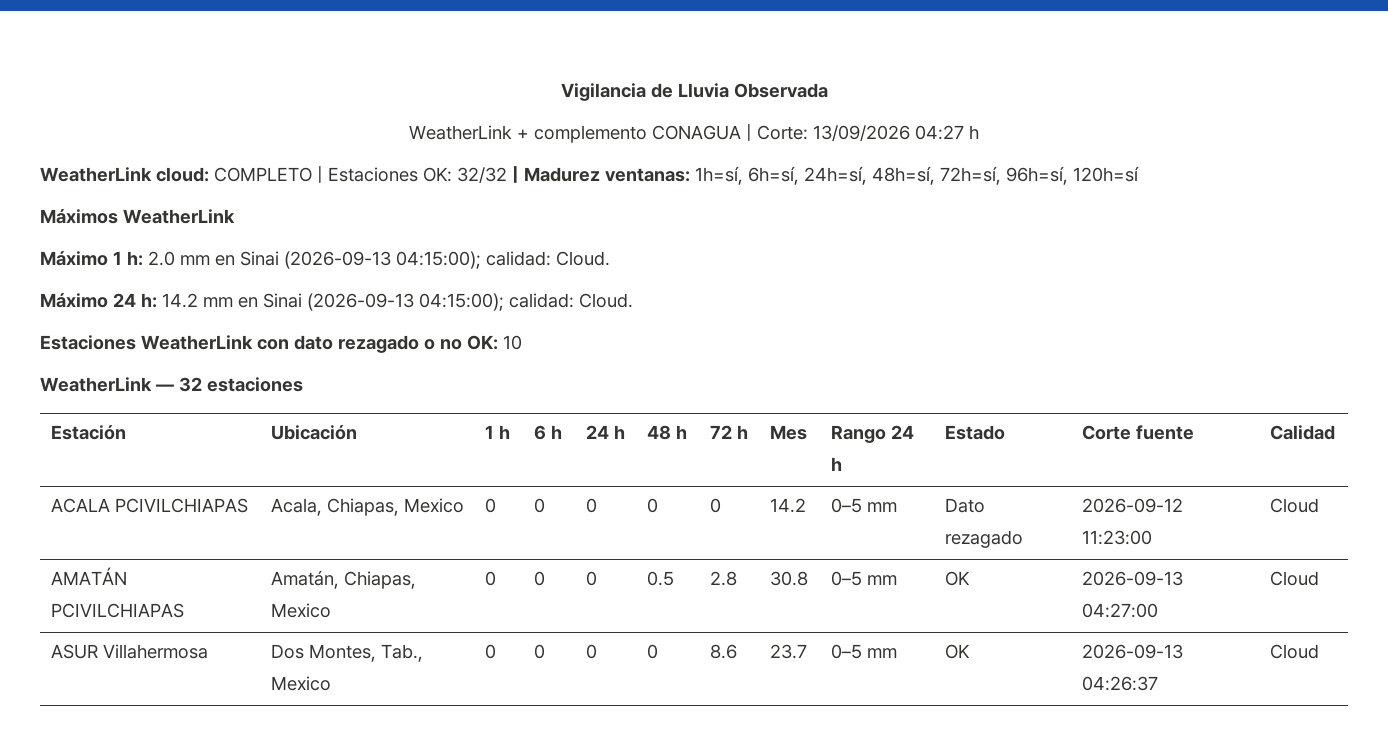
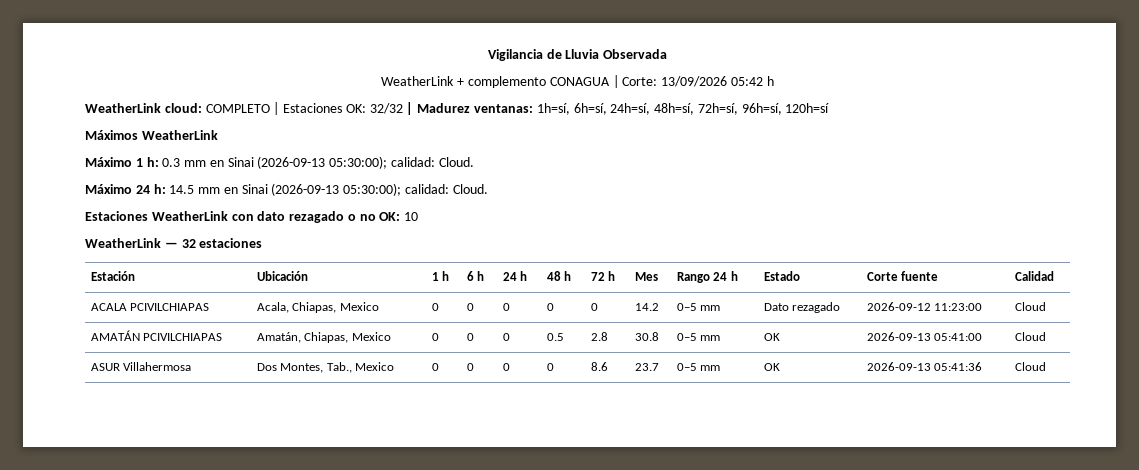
- WeatherLink + complemento CONAGUA | Corte: 13/09/2026 04:27 h
+ WeatherLink + complemento CONAGUA | Corte: 13/09/2026 05:42 h
- Máximo 1 h: 2.0 mm en Sinai (2026-09-13 04:15:00); calidad: Cloud.
+ Máximo 1 h: 0.3 mm en Sinai (2026-09-13 05:30:00); calidad: Cloud.
- Máximo 24 h: 14.2 mm en Sinai (2026-09-13 04:15:00); calidad: Cloud.
+ Máximo 24 h: 14.5 mm en Sinai (2026-09-13 05:30:00); calidad: Cloud.
- AMATÁN PCIVILCHIAPAS | Amatán, Chiapas, Mexico | 0 | 0 | 0 | 0.5 | 2.8 | 30.8 | 0–5 mm | OK | 2026-09-13 04:27:00 | Cloud
+ AMATÁN PCIVILCHIAPAS | Amatán, Chiapas, Mexico | 0 | 0 | 0 | 0.5 | 2.8 | 30.8 | 0–5 mm | OK | 2026-09-13 05:41:00 | Cloud
- ASUR Villahermosa | Dos Montes, Tab., Mexico | 0 | 0 | 0 | 0 | 8.6 | 23.7 | 0–5 mm | OK | 2026-09-13 04:26:37 | Cloud
+ ASUR Villahermosa | Dos Montes, Tab., Mexico | 0 | 0 | 0 | 0 | 8.6 | 23.7 | 0–5 mm | OK | 2026-09-13 05:41:36 | Cloud

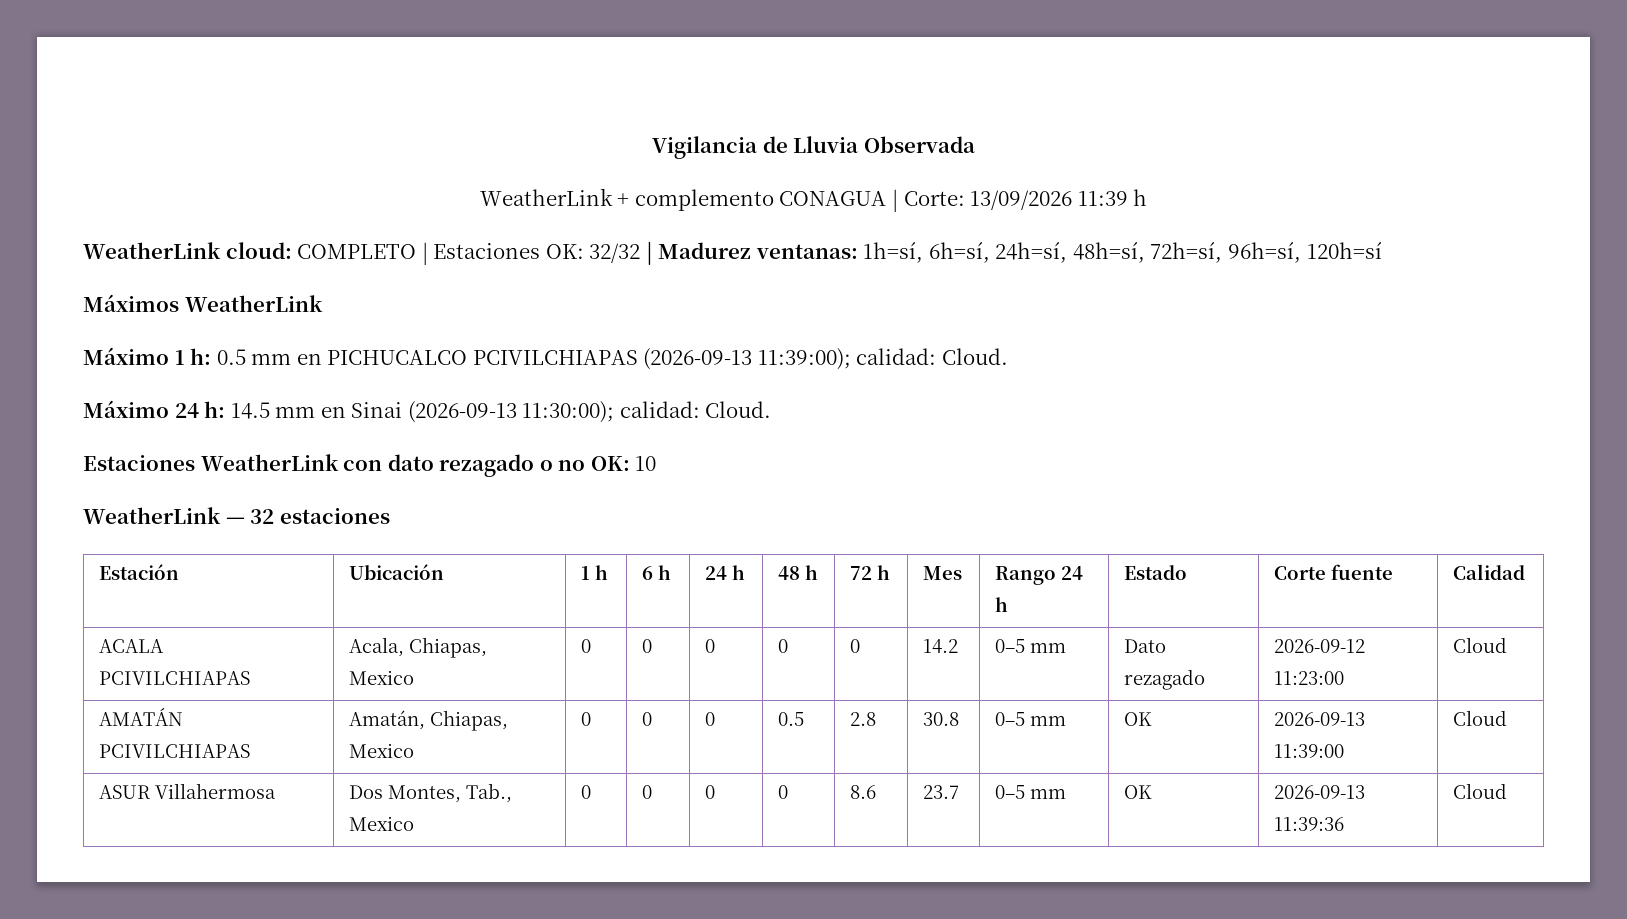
- WeatherLink + complemento CONAGUA | Corte: 13/09/2026 05:42 h
+ WeatherLink + complemento CONAGUA | Corte: 13/09/2026 11:39 h
- Máximo 1 h: 0.3 mm en Sinai (2026-09-13 05:30:00); calidad: Cloud.
+ Máximo 1 h: 0.5 mm en PICHUCALCO PCIVILCHIAPAS (2026-09-13 11:39:00); calidad: Cloud.
- Máximo 24 h: 14.5 mm en Sinai (2026-09-13 05:30:00); calidad: Cloud.
+ Máximo 24 h: 14.5 mm en Sinai (2026-09-13 11:30:00); calidad: Cloud.
- AMATÁN PCIVILCHIAPAS | Amatán, Chiapas, Mexico | 0 | 0 | 0 | 0.5 | 2.8 | 30.8 | 0–5 mm | OK | 2026-09-13 05:41:00 | Cloud
+ AMATÁN PCIVILCHIAPAS | Amatán, Chiapas, Mexico | 0 | 0 | 0 | 0.5 | 2.8 | 30.8 | 0–5 mm | OK | 2026-09-13 11:39:00 | Cloud
- ASUR Villahermosa | Dos Montes, Tab., Mexico | 0 | 0 | 0 | 0 | 8.6 | 23.7 | 0–5 mm | OK | 2026-09-13 05:41:36 | Cloud
+ ASUR Villahermosa | Dos Montes, Tab., Mexico | 0 | 0 | 0 | 0 | 8.6 | 23.7 | 0–5 mm | OK | 2026-09-13 11:39:36 | Cloud

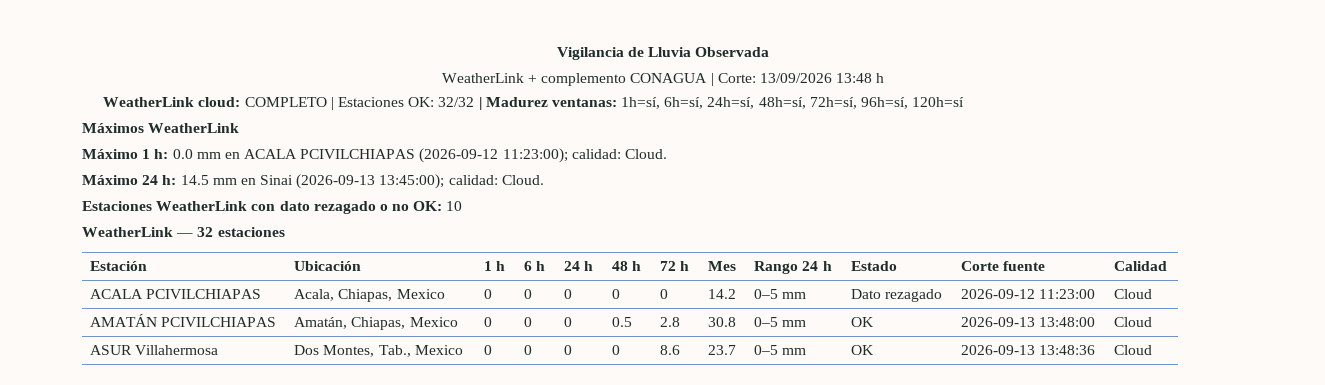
- WeatherLink + complemento CONAGUA | Corte: 13/09/2026 11:39 h
+ WeatherLink + complemento CONAGUA | Corte: 13/09/2026 13:48 h
- Máximo 1 h: 0.5 mm en PICHUCALCO PCIVILCHIAPAS (2026-09-13 11:39:00); calidad: Cloud.
+ Máximo 1 h: 0.0 mm en ACALA PCIVILCHIAPAS (2026-09-12 11:23:00); calidad: Cloud.
- Máximo 24 h: 14.5 mm en Sinai (2026-09-13 11:30:00); calidad: Cloud.
+ Máximo 24 h: 14.5 mm en Sinai (2026-09-13 13:45:00); calidad: Cloud.
- AMATÁN PCIVILCHIAPAS | Amatán, Chiapas, Mexico | 0 | 0 | 0 | 0.5 | 2.8 | 30.8 | 0–5 mm | OK | 2026-09-13 11:39:00 | Cloud
+ AMATÁN PCIVILCHIAPAS | Amatán, Chiapas, Mexico | 0 | 0 | 0 | 0.5 | 2.8 | 30.8 | 0–5 mm | OK | 2026-09-13 13:48:00 | Cloud
- ASUR Villahermosa | Dos Montes, Tab., Mexico | 0 | 0 | 0 | 0 | 8.6 | 23.7 | 0–5 mm | OK | 2026-09-13 11:39:36 | Cloud
+ ASUR Villahermosa | Dos Montes, Tab., Mexico | 0 | 0 | 0 | 0 | 8.6 | 23.7 | 0–5 mm | OK | 2026-09-13 13:48:36 | Cloud

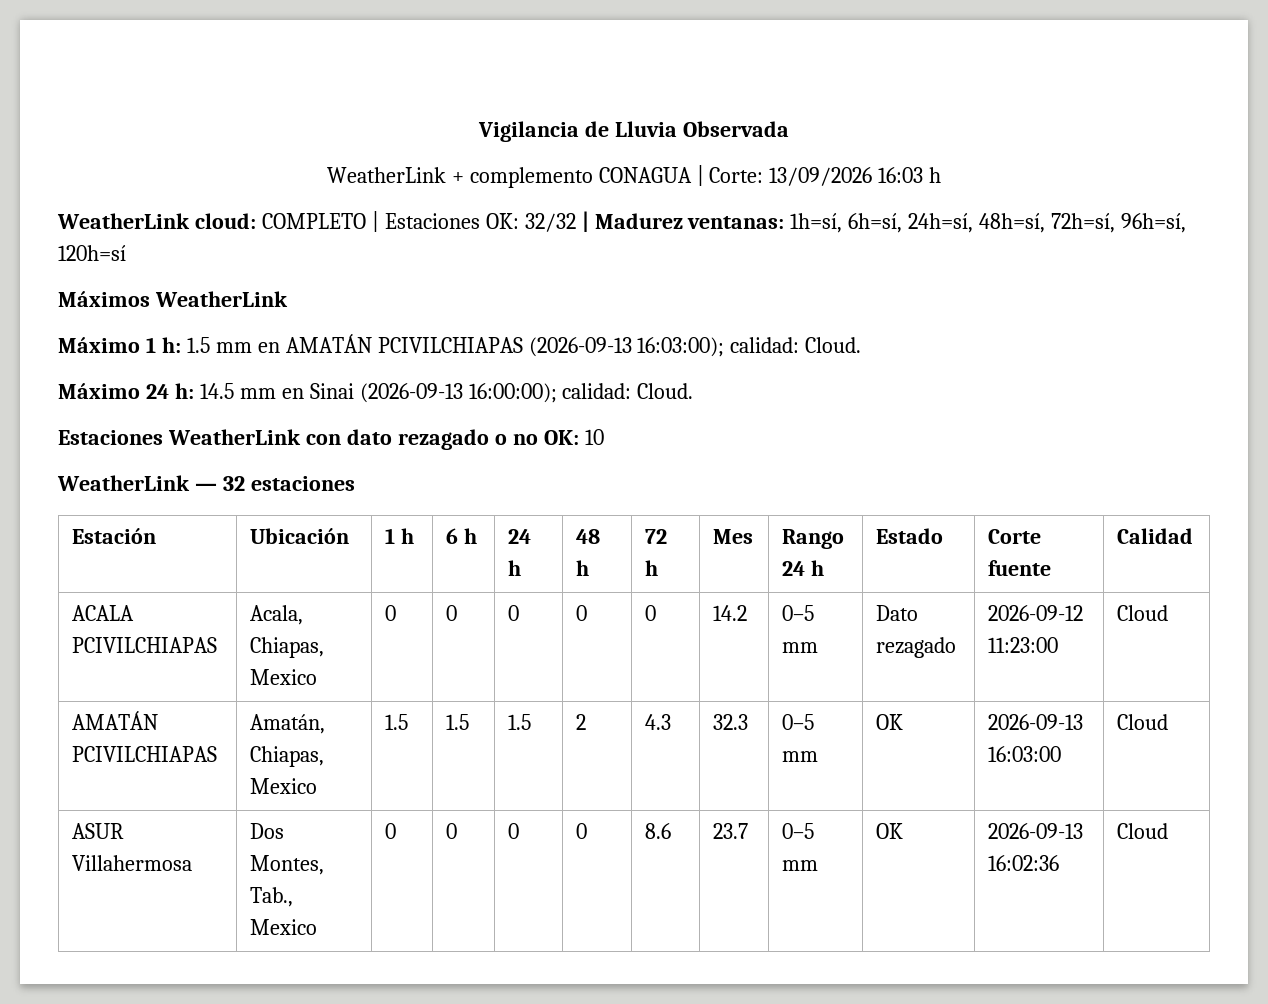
- WeatherLink + complemento CONAGUA | Corte: 13/09/2026 13:48 h
+ WeatherLink + complemento CONAGUA | Corte: 13/09/2026 16:03 h
- Máximo 1 h: 0.0 mm en ACALA PCIVILCHIAPAS (2026-09-12 11:23:00); calidad: Cloud.
+ Máximo 1 h: 1.5 mm en AMATÁN PCIVILCHIAPAS (2026-09-13 16:03:00); calidad: Cloud.
- Máximo 24 h: 14.5 mm en Sinai (2026-09-13 13:45:00); calidad: Cloud.
+ Máximo 24 h: 14.5 mm en Sinai (2026-09-13 16:00:00); calidad: Cloud.
- AMATÁN PCIVILCHIAPAS | Amatán, Chiapas, Mexico | 0 | 0 | 0 | 0.5 | 2.8 | 30.8 | 0–5 mm | OK | 2026-09-13 13:48:00 | Cloud
+ AMATÁN PCIVILCHIAPAS | Amatán, Chiapas, Mexico | 1.5 | 1.5 | 1.5 | 2 | 4.3 | 32.3 | 0–5 mm | OK | 2026-09-13 16:03:00 | Cloud
- ASUR Villahermosa | Dos Montes, Tab., Mexico | 0 | 0 | 0 | 0 | 8.6 | 23.7 | 0–5 mm | OK | 2026-09-13 13:48:36 | Cloud
+ ASUR Villahermosa | Dos Montes, Tab., Mexico | 0 | 0 | 0 | 0 | 8.6 | 23.7 | 0–5 mm | OK | 2026-09-13 16:02:36 | Cloud

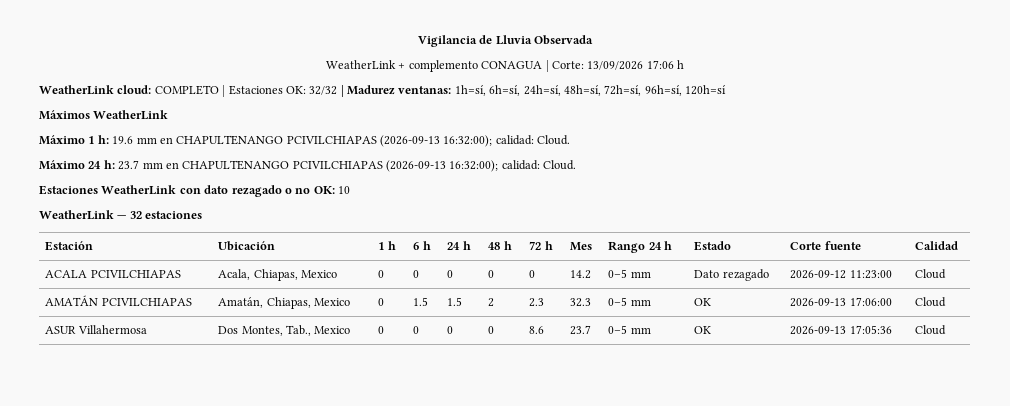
- WeatherLink + complemento CONAGUA | Corte: 13/09/2026 16:03 h
+ WeatherLink + complemento CONAGUA | Corte: 13/09/2026 17:06 h
- Máximo 1 h: 1.5 mm en AMATÁN PCIVILCHIAPAS (2026-09-13 16:03:00); calidad: Cloud.
+ Máximo 1 h: 19.6 mm en CHAPULTENANGO PCIVILCHIAPAS (2026-09-13 16:32:00); calidad: Cloud.
- Máximo 24 h: 14.5 mm en Sinai (2026-09-13 16:00:00); calidad: Cloud.
+ Máximo 24 h: 23.7 mm en CHAPULTENANGO PCIVILCHIAPAS (2026-09-13 16:32:00); calidad: Cloud.
- AMATÁN PCIVILCHIAPAS | Amatán, Chiapas, Mexico | 1.5 | 1.5 | 1.5 | 2 | 4.3 | 32.3 | 0–5 mm | OK | 2026-09-13 16:03:00 | Cloud
+ AMATÁN PCIVILCHIAPAS | Amatán, Chiapas, Mexico | 0 | 1.5 | 1.5 | 2 | 2.3 | 32.3 | 0–5 mm | OK | 2026-09-13 17:06:00 | Cloud
- ASUR Villahermosa | Dos Montes, Tab., Mexico | 0 | 0 | 0 | 0 | 8.6 | 23.7 | 0–5 mm | OK | 2026-09-13 16:02:36 | Cloud
+ ASUR Villahermosa | Dos Montes, Tab., Mexico | 0 | 0 | 0 | 0 | 8.6 | 23.7 | 0–5 mm | OK | 2026-09-13 17:05:36 | Cloud

